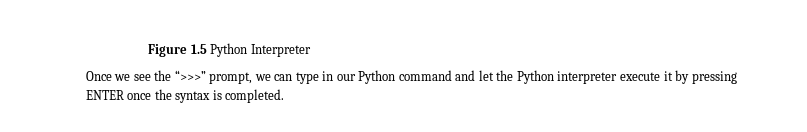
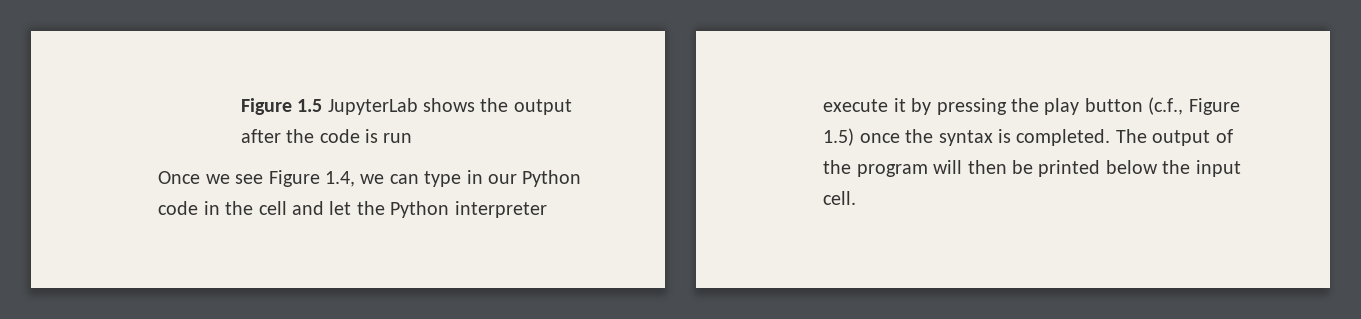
- Figure 1.5 Python Interpreter
+ Figure 1.5 JupyterLab shows the output after the code is run
- Once we see the “>>>” prompt, we can type in our Python command and let the Python interpreter execute it by pressing ENTER once the syntax is completed.
+ Once we see Figure 1.4, we can type in our Python code in the cell and let the Python interpreter execute it by pressing the play button (c.f., Figure 1.5) once the syntax is completed.
+ The output of the program will then be printed below the input cell.

